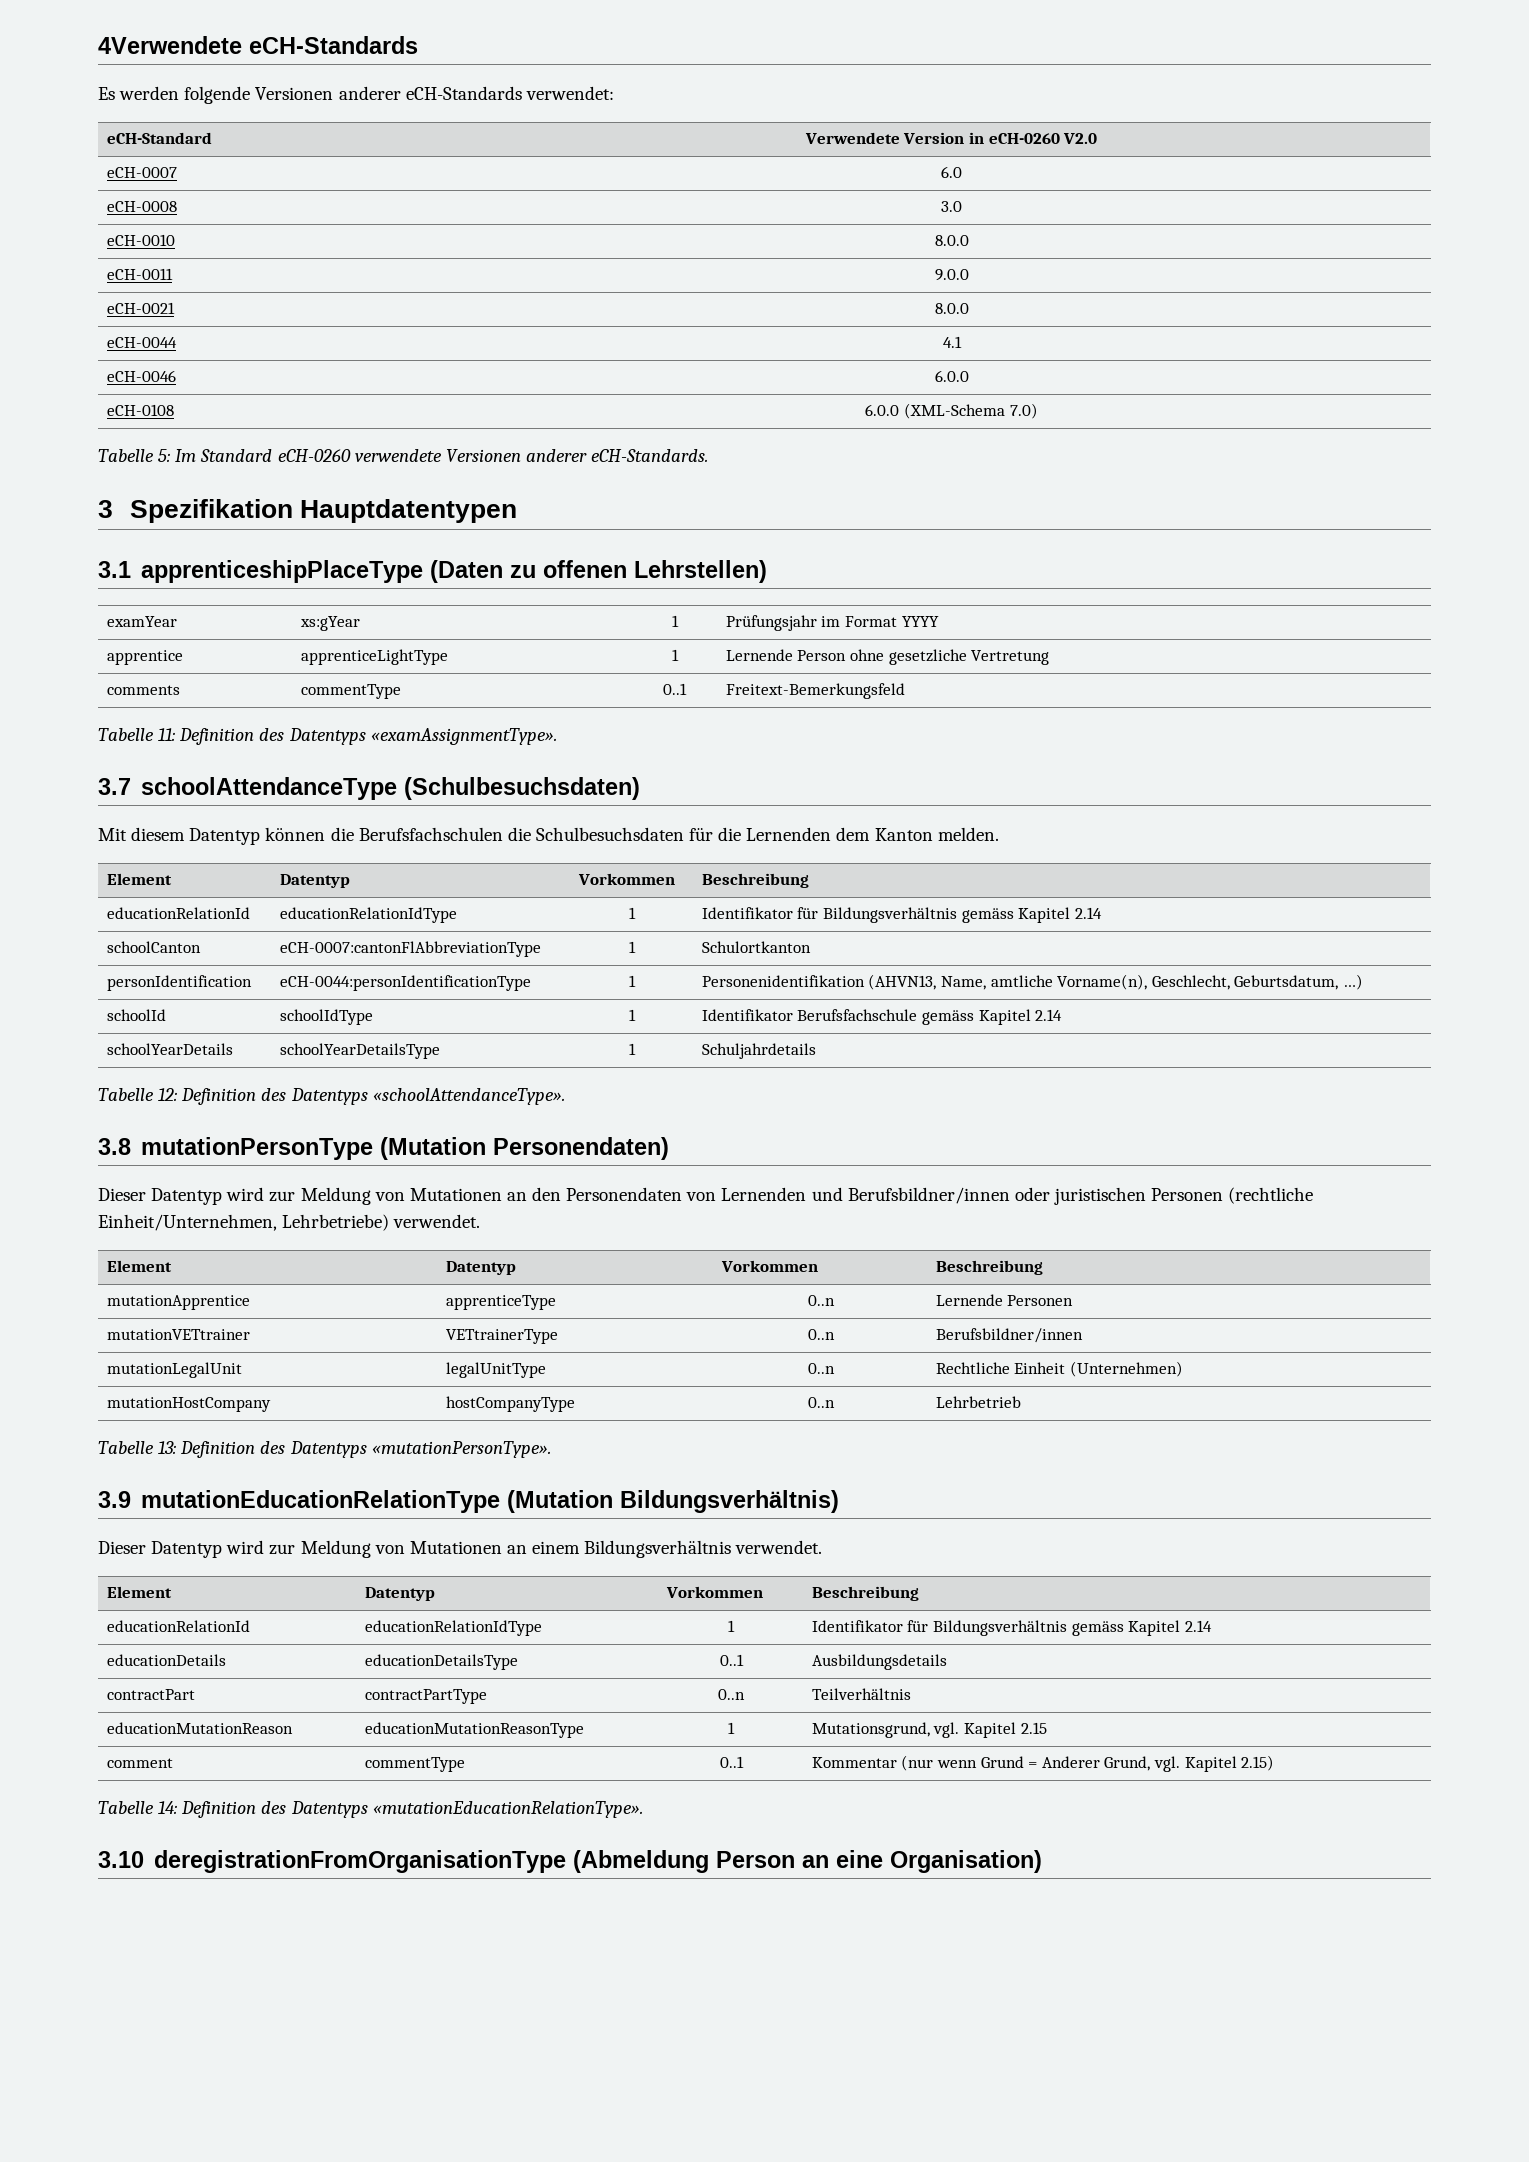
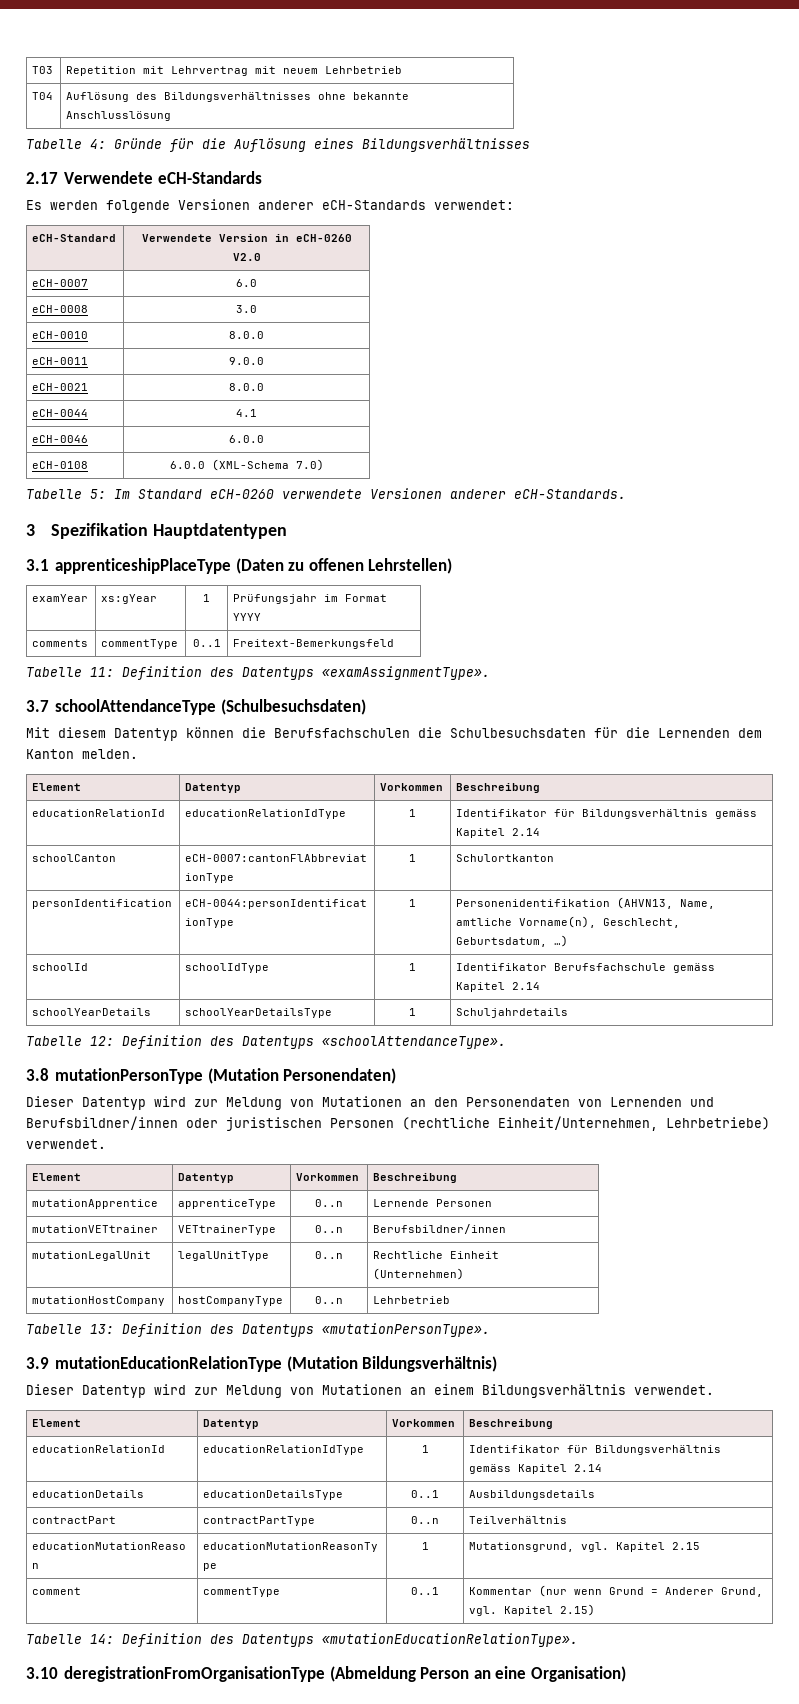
- 4Verwendete eCH-Standards
+ T03 | Repetition mit Lehrvertrag mit neuem Lehrbetrieb
+ T04 | Auflösung des Bildungsverhältnisses ohne bekannte Anschlusslösung
+ Tabelle 4: Gründe für die Auflösung eines Bildungsverhältnisses
+ 2.17 Verwendete eCH-Standards
- apprentice | apprenticeLightType | 1 | Lernende Person ohne gesetzliche Vertretung

